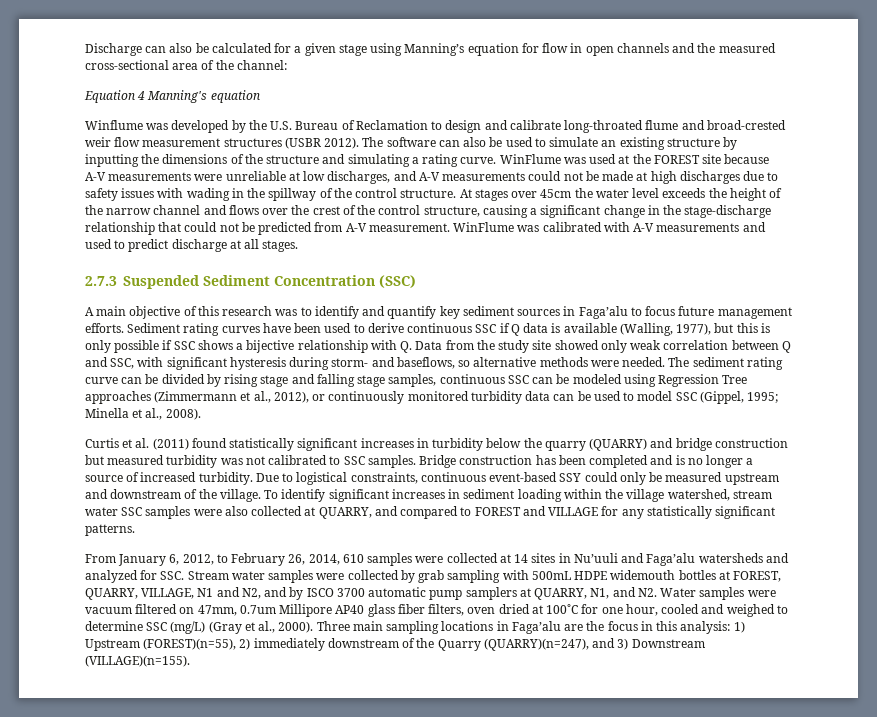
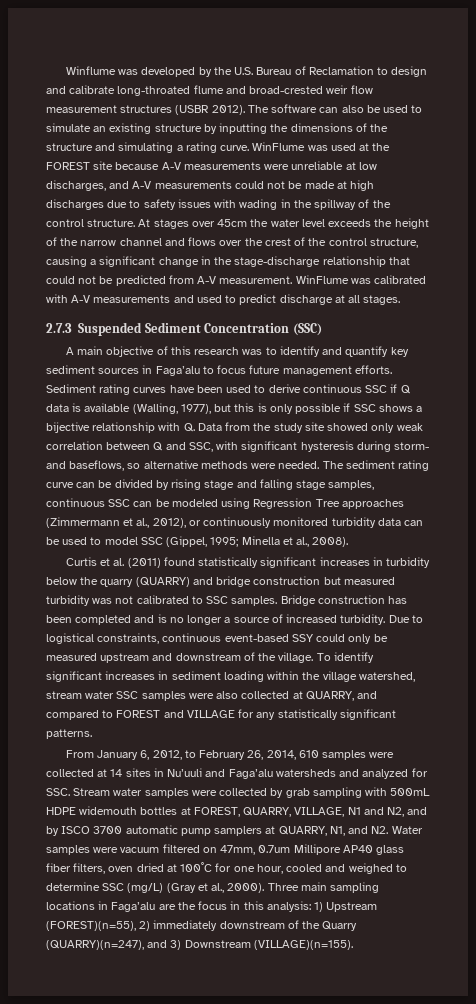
- Discharge can also be calculated for a given stage using Manning’s equation for flow in open channels and the measured cross-sectional area of the channel:
- Equation 4 Manning's equation

